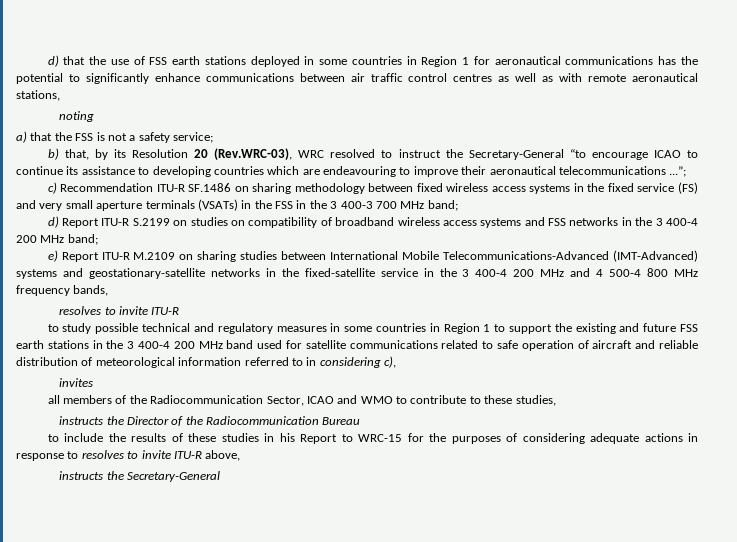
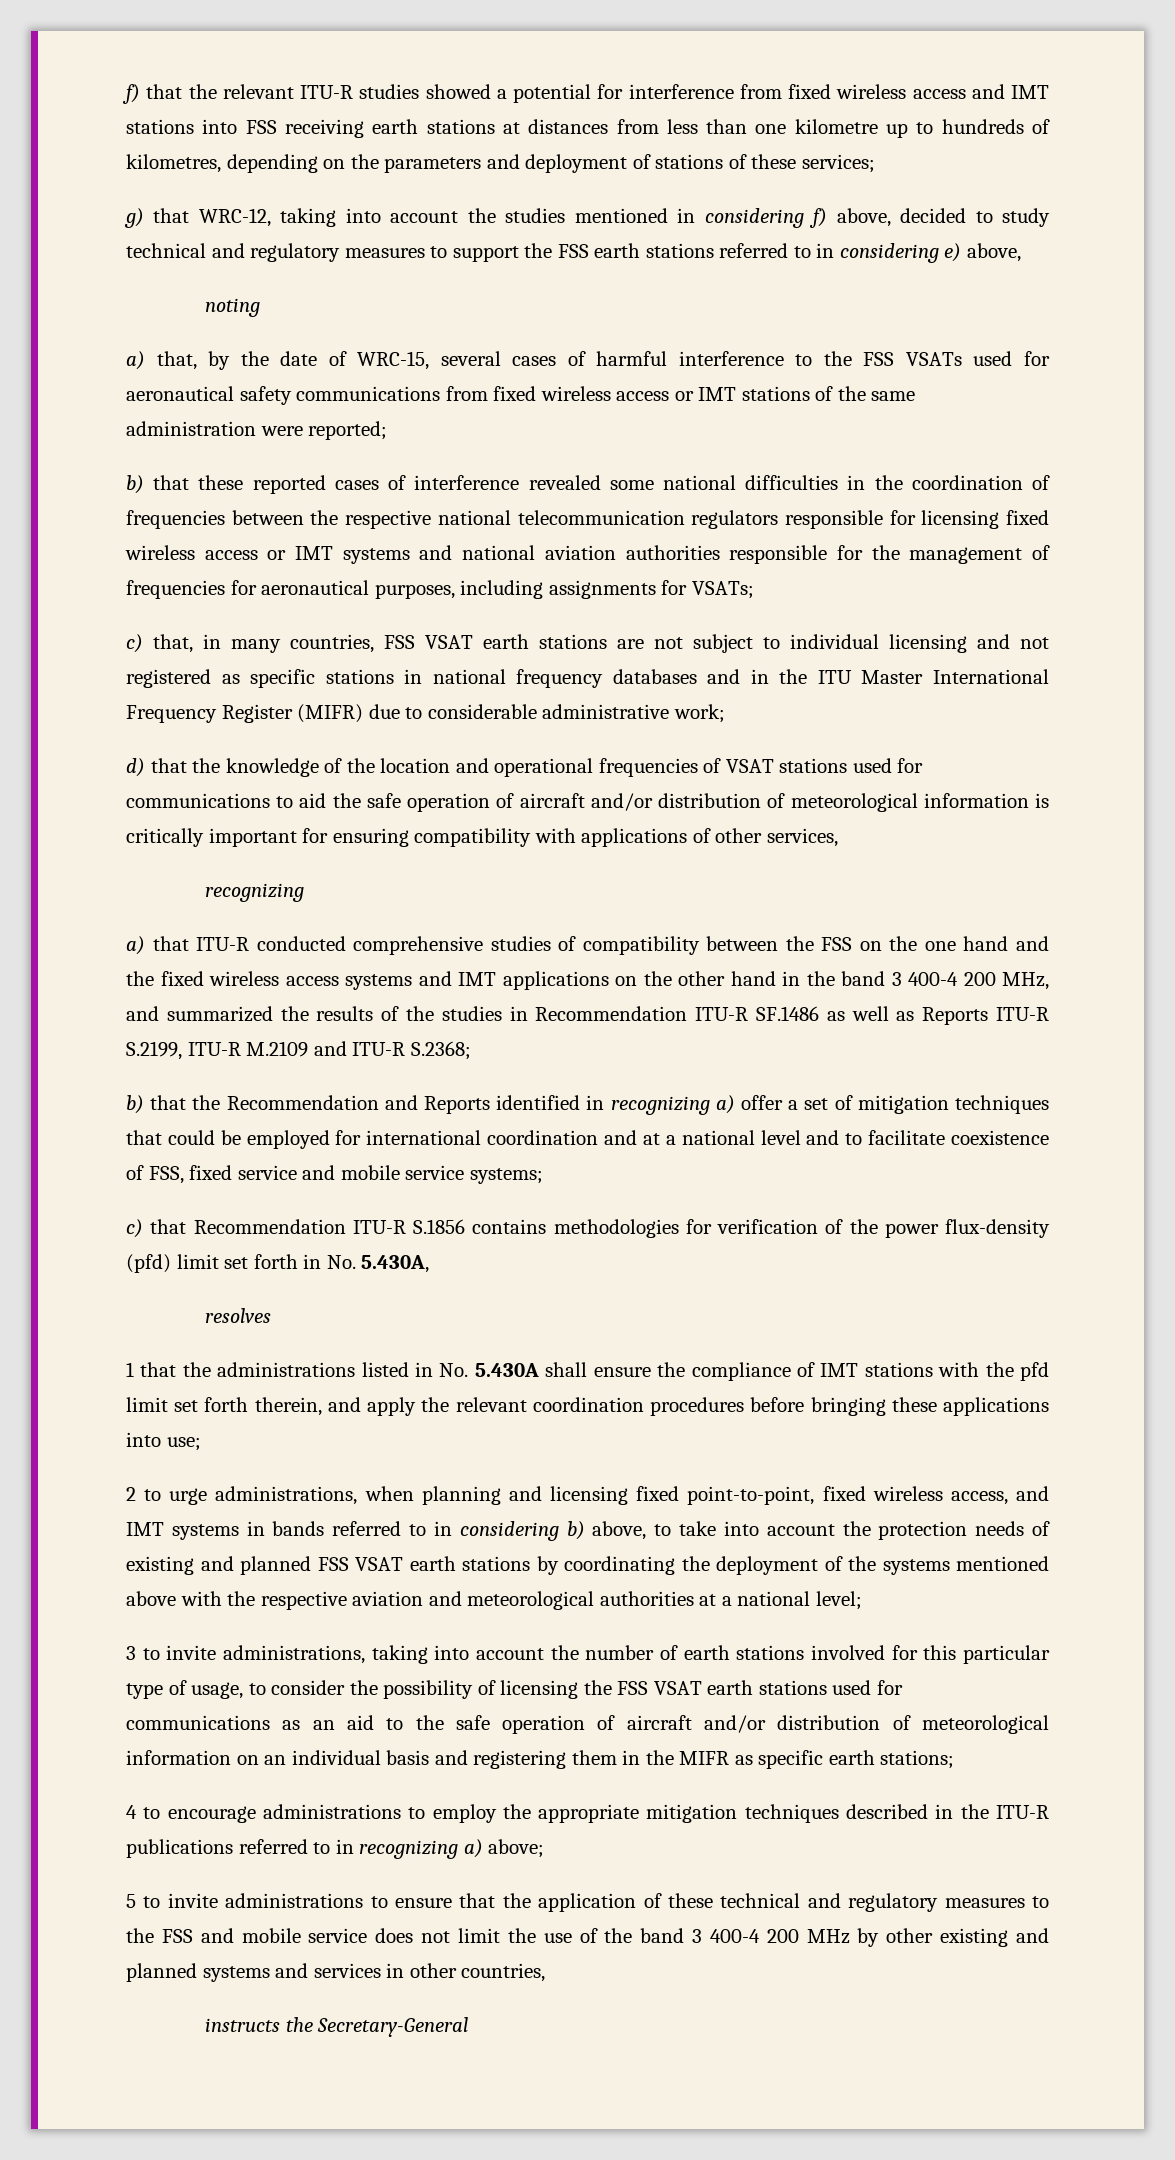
- d) that the use of FSS earth stations deployed in some countries in Region 1 for aeronautical communications has the potential to significantly enhance communications between air traffic control centres as well as with remote aeronautical stations,
+ f) that the relevant ITU-R studies showed a potential for interference from fixed wireless access and IMT stations into FSS receiving earth stations at distances from less than one kilometre up to hundreds of kilometres, depending on the parameters and deployment of stations of these services;
+ g) that WRC-12, taking into account the studies mentioned in considering f) above, decided to study technical and regulatory measures to support the FSS earth stations referred to in considering e) above,
  noting
- a) that the FSS is not a safety service;
- b) that, by its Resolution 20 (Rev.WRC-03), WRC resolved to instruct the Secretary-General “to encourage ICAO to continue its assistance to developing countries which are endeavouring to improve their aeronautical telecommunications ...”;
- c) Recommendation ITU-R SF.1486 on sharing methodology between fixed wireless access systems in the fixed service (FS) and very small aperture terminals (VSATs) in the FSS in the 3 400-3 700 MHz band;
- d) Report ITU-R S.2199 on studies on compatibility of broadband wireless access systems and FSS networks in the 3 400-4 200 MHz band;
- e) Report ITU-R M.2109 on sharing studies between International Mobile Telecommunications-Advanced (IMT-Advanced) systems and geostationary-satellite networks in the fixed-satellite service in the 3 400-4 200 MHz and 4 500-4 800 MHz frequency bands,
- resolves to invite ITU-R
- to study possible technical and regulatory measures in some countries in Region 1 to support the existing and future FSS earth stations in the 3 400-4 200 MHz band used for satellite communications related to safe operation of aircraft and reliable distribution of meteorological information referred to in considering c),
- invites
- all members of the Radiocommunication Sector, ICAO and WMO to contribute to these studies,
- instructs the Director of the Radiocommunication Bureau
- to include the results of these studies in his Report to WRC-15 for the purposes of considering adequate actions in response to resolves to invite ITU-R above,
+ a) that, by the date of WRC-15, several cases of harmful interference to the FSS VSATs used for aeronautical safety communications from fixed wireless access or IMT stations of the same administration were reported;
+ b) that these reported cases of interference revealed some national difficulties in the coordination of frequencies between the respective national telecommunication regulators responsible for licensing fixed wireless access or IMT systems and national aviation authorities responsible for the management of frequencies for aeronautical purposes, including assignments for VSATs;
+ c) that, in many countries, FSS VSAT earth stations are not subject to individual licensing and not registered as specific stations in national frequency databases and in the ITU Master International Frequency Register (MIFR) due to considerable administrative work;
+ d) that the knowledge of the location and operational frequencies of VSAT stations used for communications to aid the safe operation of aircraft and/or distribution of meteorological information is critically important for ensuring compatibility with applications of other services,
+ recognizing
+ a) that ITU-R conducted comprehensive studies of compatibility between the FSS on the one hand and the fixed wireless access systems and IMT applications on the other hand in the band 3 400-4 200 MHz, and summarized the results of the studies in Recommendation ITU-R SF.1486 as well as Reports ITU-R S.2199, ITU-R M.2109 and ITU-R S.2368;
+ b) that the Recommendation and Reports identified in recognizing a) offer a set of mitigation techniques that could be employed for international coordination and at a national level and to facilitate coexistence of FSS, fixed service and mobile service systems;
+ c) that Recommendation ITU-R S.1856 contains methodologies for verification of the power flux-density (pfd) limit set forth in No. 5.430A,
+ resolves
+ 1 that the administrations listed in No. 5.430A shall ensure the compliance of IMT stations with the pfd limit set forth therein, and apply the relevant coordination procedures before bringing these applications into use;
+ 2 to urge administrations, when planning and licensing fixed point-to-point, fixed wireless access, and IMT systems in bands referred to in considering b) above, to take into account the protection needs of existing and planned FSS VSAT earth stations by coordinating the deployment of the systems mentioned above with the respective aviation and meteorological authorities at a national level;
+ 3 to invite administrations, taking into account the number of earth stations involved for this particular type of usage, to consider the possibility of licensing the FSS VSAT earth stations used for communications as an aid to the safe operation of aircraft and/or distribution of meteorological information on an individual basis and registering them in the MIFR as specific earth stations;
+ 4 to encourage administrations to employ the appropriate mitigation techniques described in the ITU-R publications referred to in recognizing a) above;
+ 5 to invite administrations to ensure that the application of these technical and regulatory measures to the FSS and mobile service does not limit the use of the band 3 400-4 200 MHz by other existing and planned systems and services in other countries,

